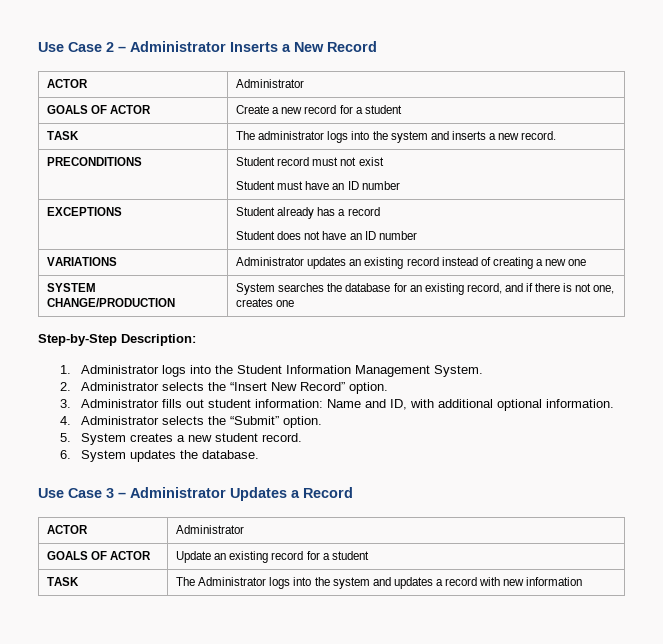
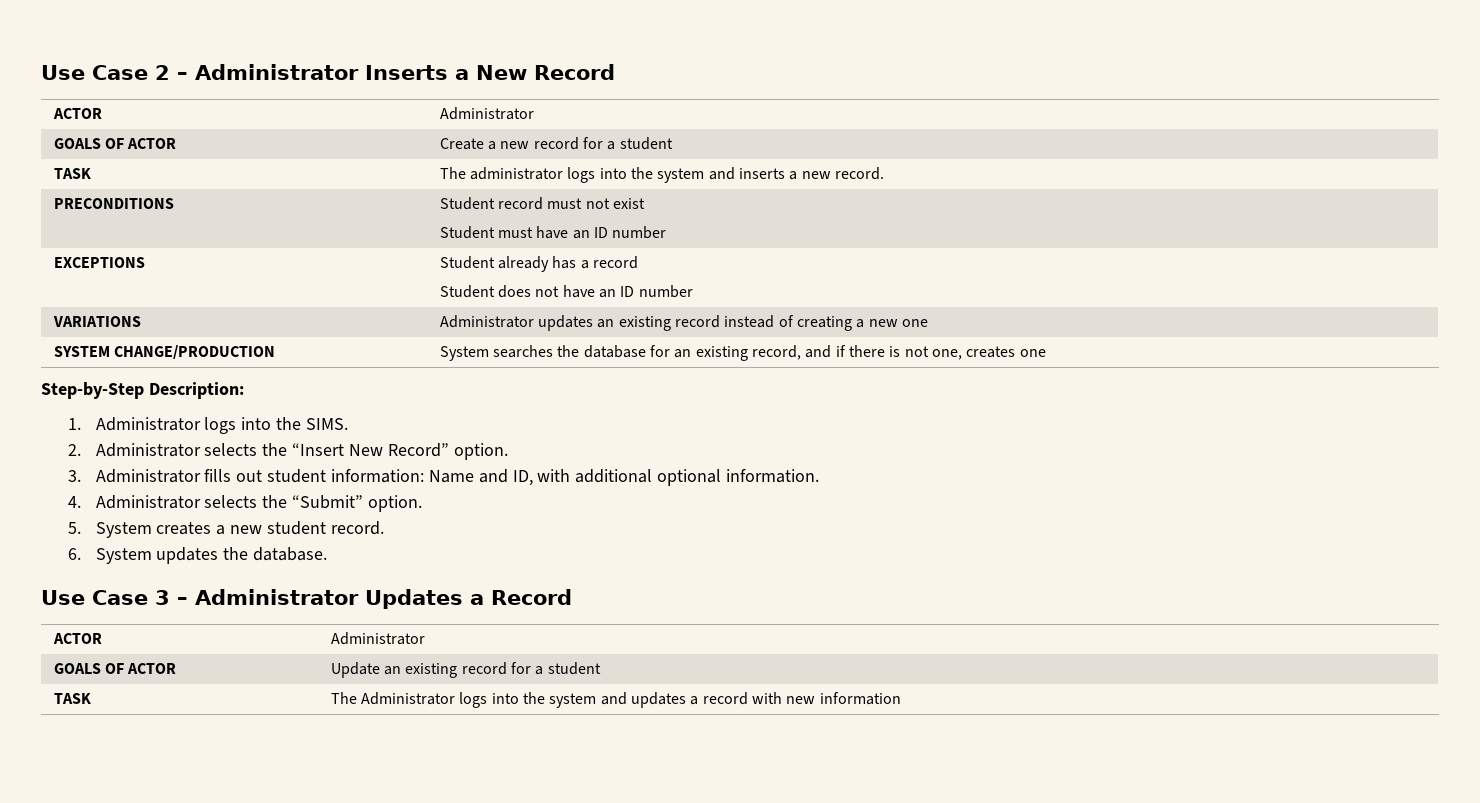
- 1. Administrator logs into the Student Information Management System.
+ 1. Administrator logs into the SIMS.

